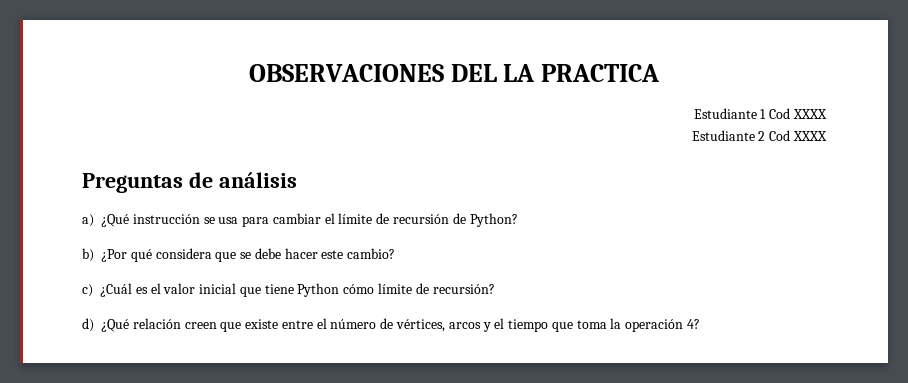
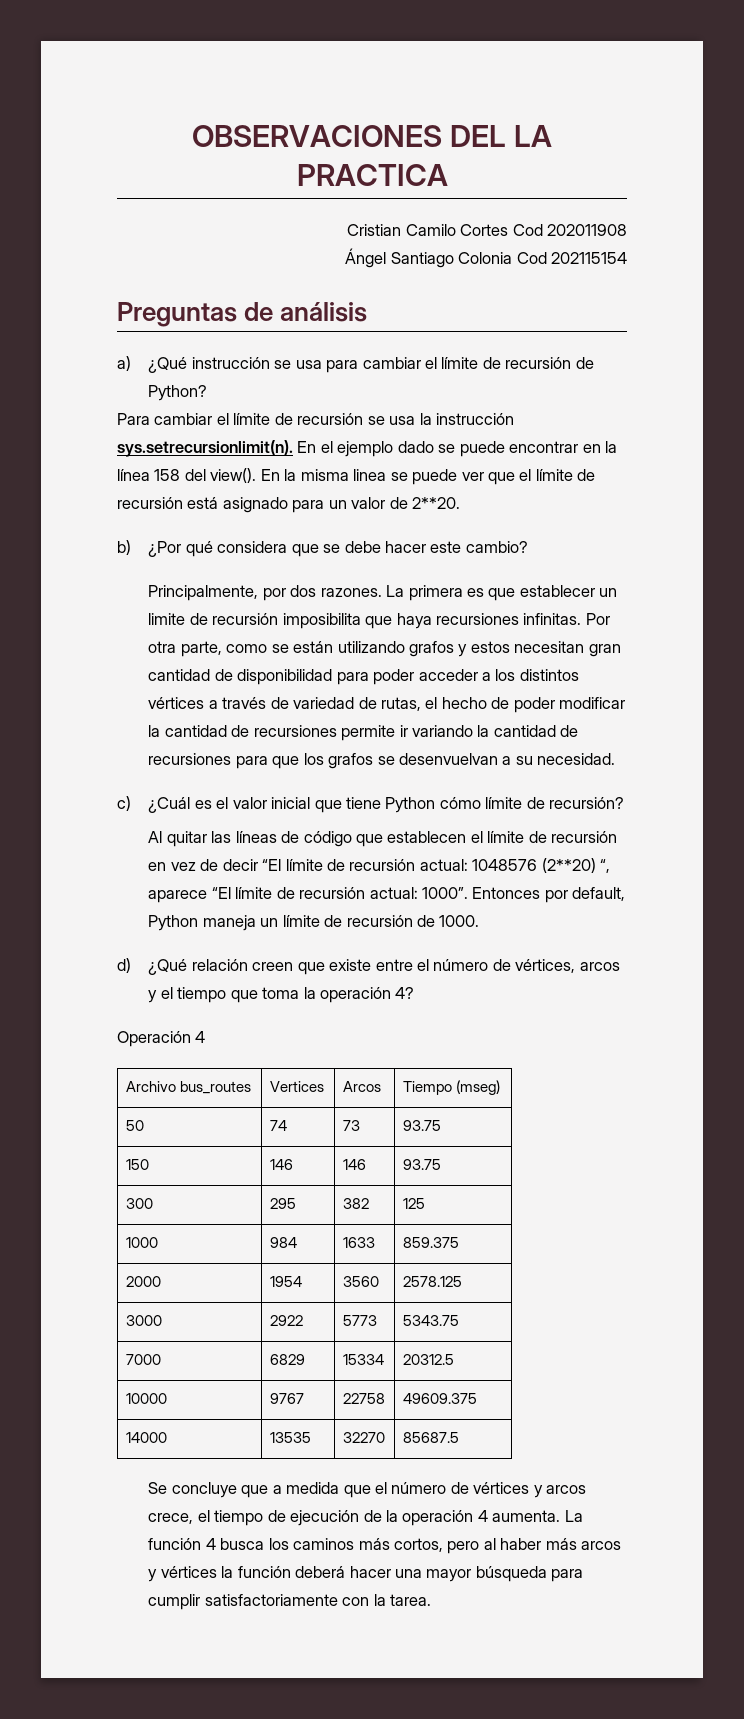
- Estudiante 1 Cod XXXX
- Estudiante 2 Cod XXXX
+ Cristian Camilo Cortes Cod 202011908
+ Ángel Santiago Colonia Cod 202115154
+ Para cambiar el límite de recursión se usa la instrucción sys.setrecursionlimit(n). En el ejemplo dado se puede encontrar en la línea 158 del view(). En la misma linea se puede ver que el límite de recursión está asignado para un valor de 2**20.
+ Principalmente, por dos razones. La primera es que establecer un limite de recursión imposibilita que haya recursiones infinitas. Por otra parte, como se están utilizando grafos y estos necesitan gran cantidad de disponibilidad para poder acceder a los distintos vértices a través de variedad de rutas, el hecho de poder modificar la cantidad de recursiones permite ir variando la cantidad de recursiones para que los grafos se desenvuelvan a su necesidad.
+ Al quitar las líneas de código que establecen el límite de recursión en vez de decir “El límite de recursión actual: 1048576 (2**20) “, aparece “El límite de recursión actual: 1000”. Entonces por default, Python maneja un límite de recursión de 1000.
+ Operación 4
+ Archivo bus_routes | Vertices | Arcos | Tiempo (mseg)
+ 50 | 74 | 73 | 93.75
+ 150 | 146 | 146 | 93.75
+ 300 | 295 | 382 | 125
+ 1000 | 984 | 1633 | 859.375
+ 2000 | 1954 | 3560 | 2578.125
+ 3000 | 2922 | 5773 | 5343.75
+ 7000 | 6829 | 15334 | 20312.5
+ 10000 | 9767 | 22758 | 49609.375
+ 14000 | 13535 | 32270 | 85687.5
+ Se concluye que a medida que el número de vértices y arcos crece, el tiempo de ejecución de la operación 4 aumenta. La función 4 busca los caminos más cortos, pero al haber más arcos y vértices la función deberá hacer una mayor búsqueda para cumplir satisfactoriamente con la tarea.

